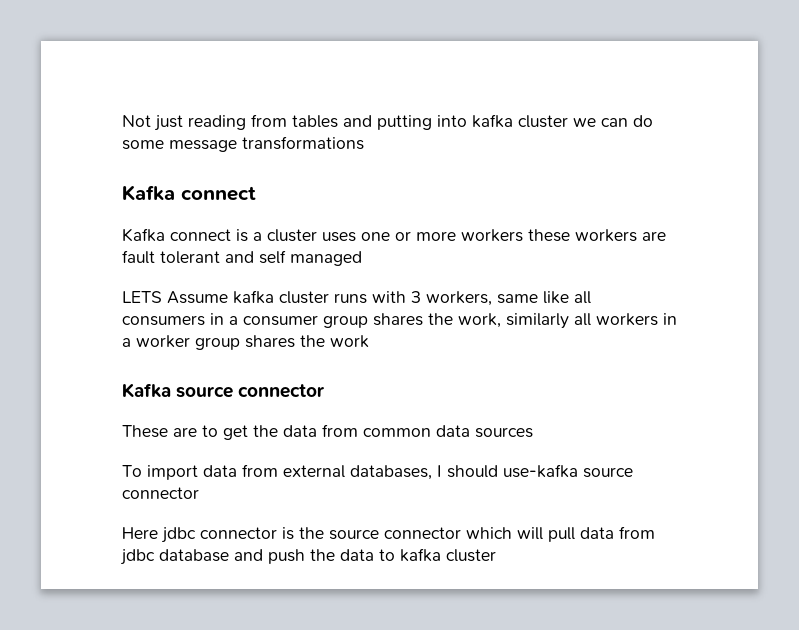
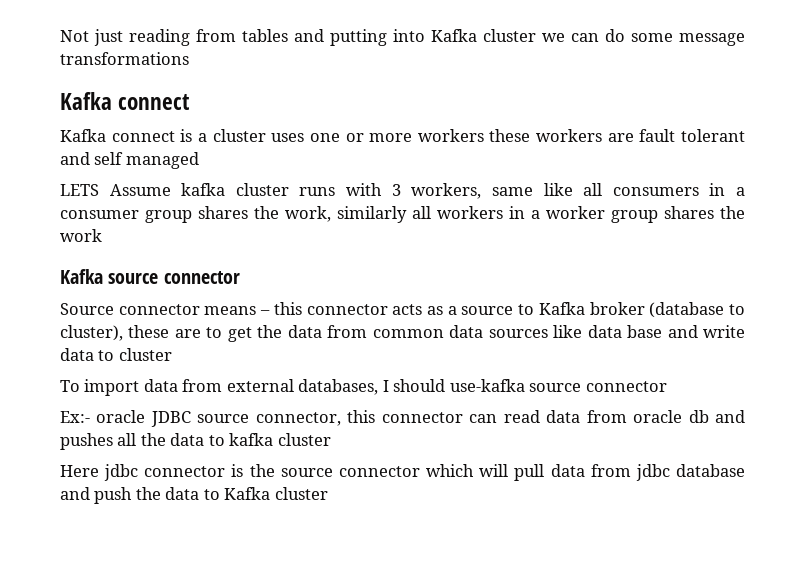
- Not just reading from tables and putting into kafka cluster we can do some message transformations
+ Not just reading from tables and putting into Kafka cluster we can do some message transformations
- These are to get the data from common data sources
+ Source connector means – this connector acts as a source to Kafka broker (database to cluster), these are to get the data from common data sources like data base and write data to cluster
+ Ex:- oracle JDBC source connector, this connector can read data from oracle db and pushes all the data to kafka cluster
- Here jdbc connector is the source connector which will pull data from jdbc database and push the data to kafka cluster
+ Here jdbc connector is the source connector which will pull data from jdbc database and push the data to Kafka cluster

